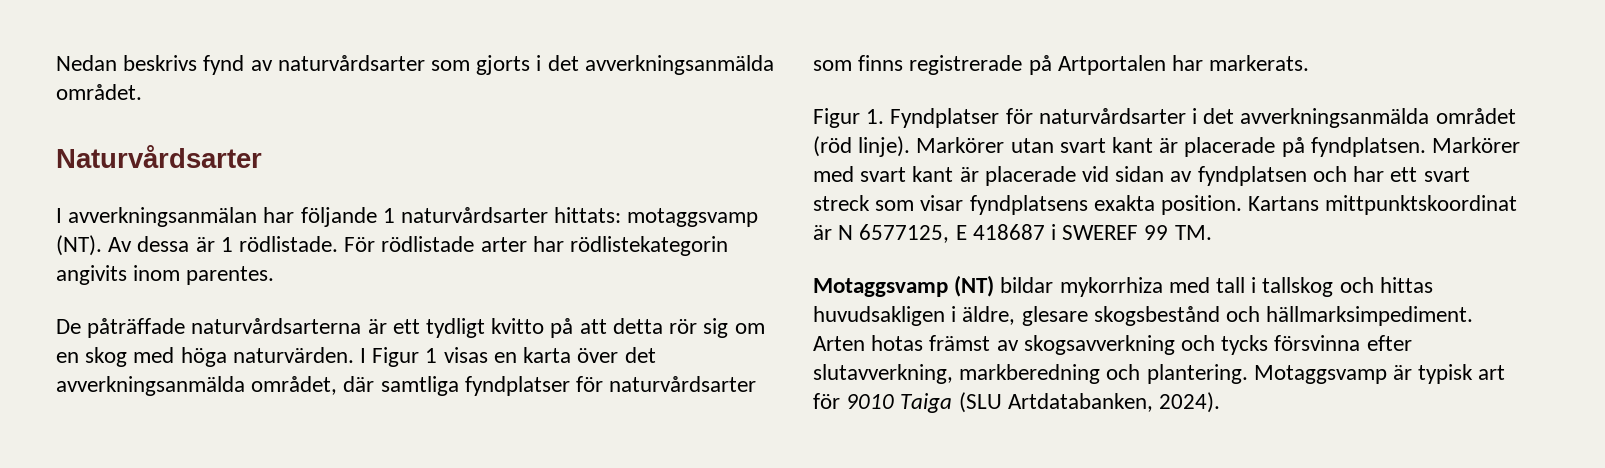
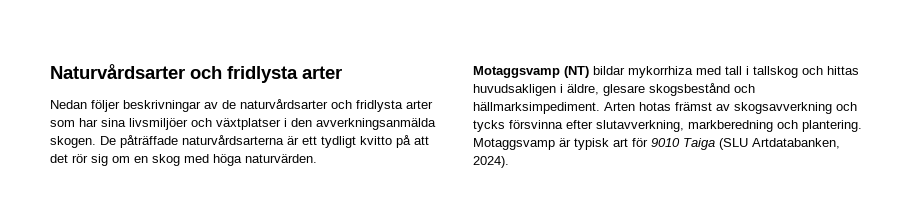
- Nedan beskrivs fynd av naturvårdsarter som gjorts i det avverkningsanmälda området.
- Naturvårdsarter
- I avverkningsanmälan har följande 1 naturvårdsarter hittats: motaggsvamp (NT). Av dessa är 1 rödlistade. För rödlistade arter har rödlistekategorin angivits inom parentes.
- De påträffade naturvårdsarterna är ett tydligt kvitto på att detta rör sig om en skog med höga naturvärden. I Figur 1 visas en karta över det avverkningsanmälda området, där samtliga fyndplatser för naturvårdsarter som finns registrerade på Artportalen har markerats.
- Figur 1. Fyndplatser för naturvårdsarter i det avverkningsanmälda området (röd linje). Markörer utan svart kant är placerade på fyndplatsen. Markörer med svart kant är placerade vid sidan av fyndplatsen och har ett svart streck som visar fyndplatsens exakta position. Kartans mittpunktskoordinat är N 6577125, E 418687 i SWEREF 99 TM.
+ Naturvårdsarter och fridlysta arter
+ Nedan följer beskrivningar av de naturvårdsarter och fridlysta arter som har sina livsmiljöer och växtplatser i den avverkningsanmälda skogen. De påträffade naturvårdsarterna är ett tydligt kvitto på att det rör sig om en skog med höga naturvärden.

